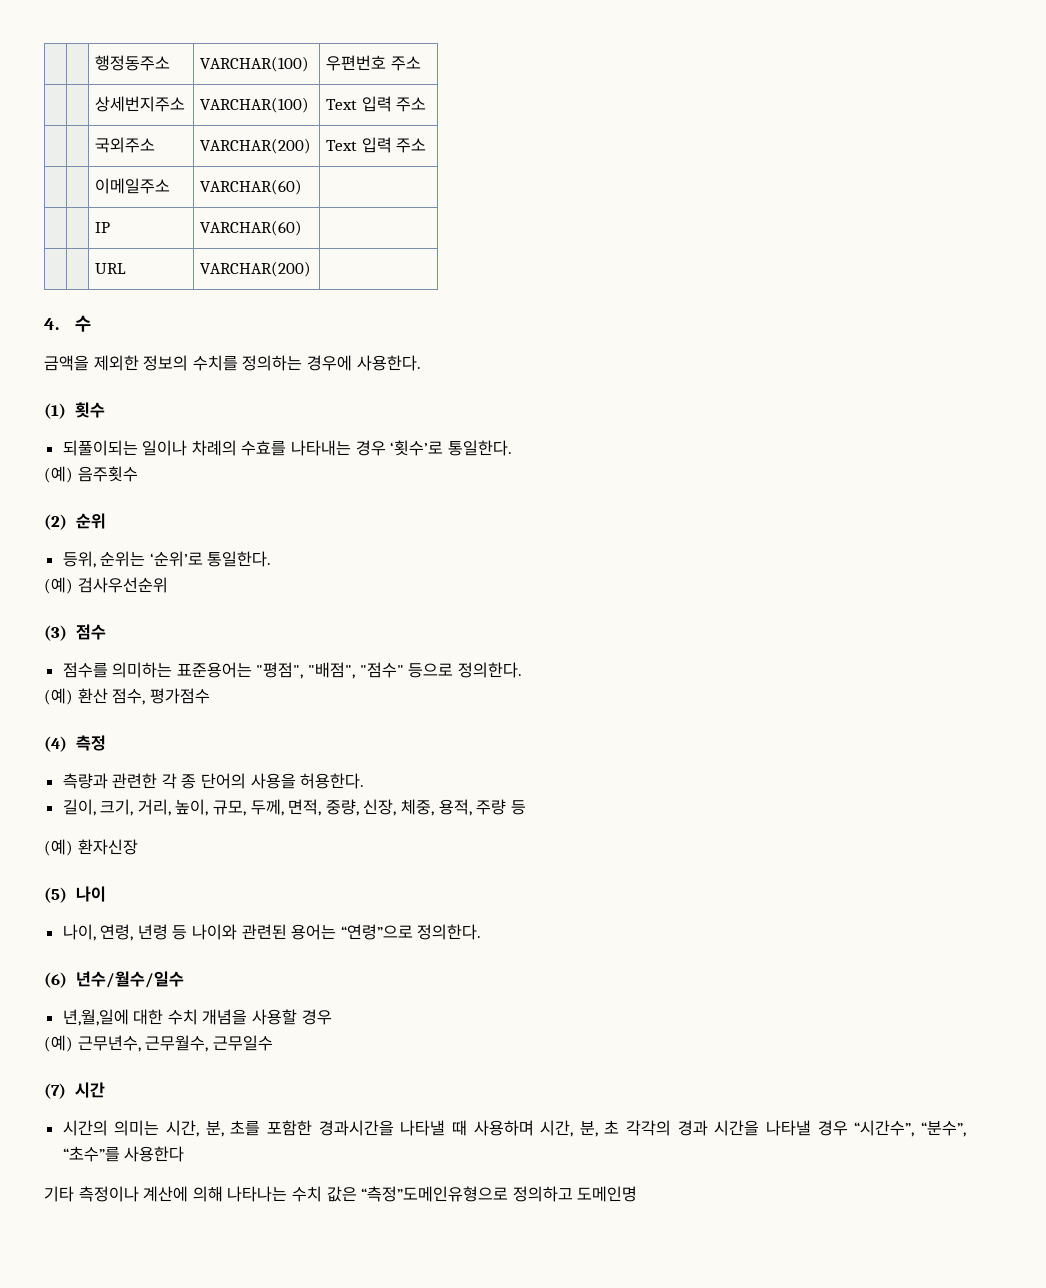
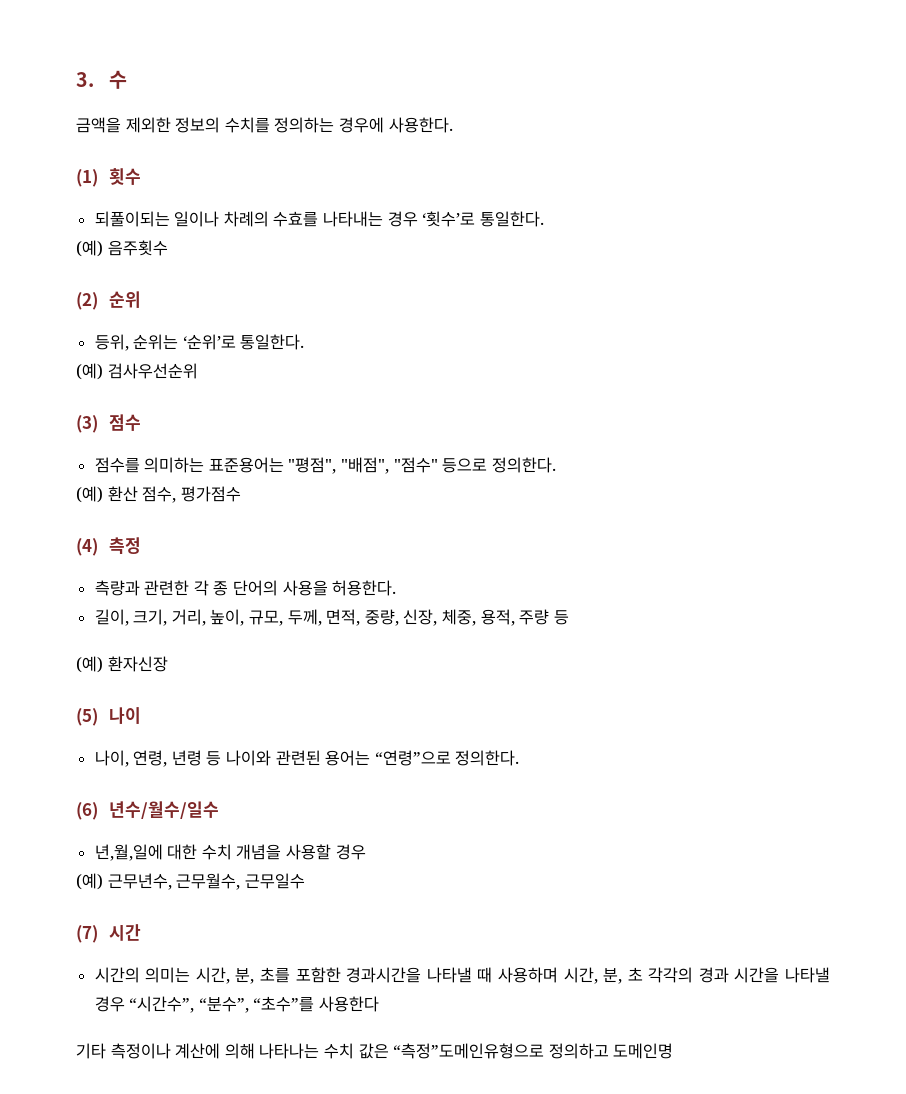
- | | 행정동주소 | VARCHAR(100) | 우편번호 주소
- | | 상세번지주소 | VARCHAR(100) | Text 입력 주소
- | | 국외주소 | VARCHAR(200) | Text 입력 주소
- | | 이메일주소 | VARCHAR(60) |
- | | IP | VARCHAR(60) |
- | | URL | VARCHAR(200) |
- 4. 수
+ 3. 수

